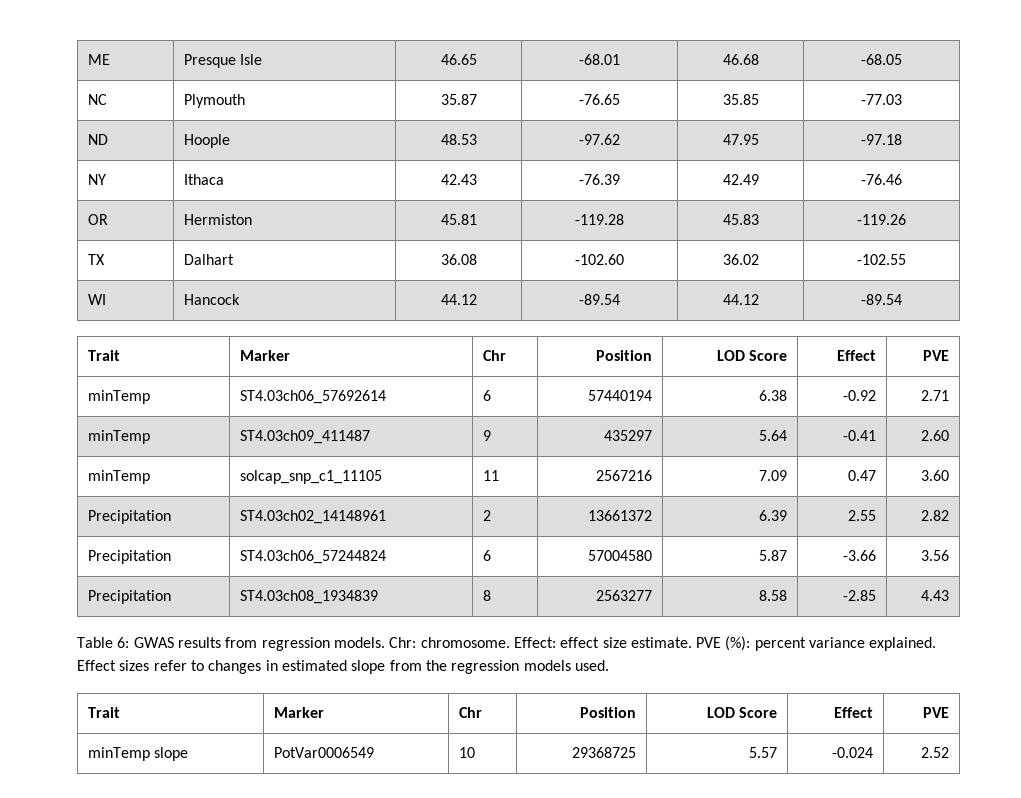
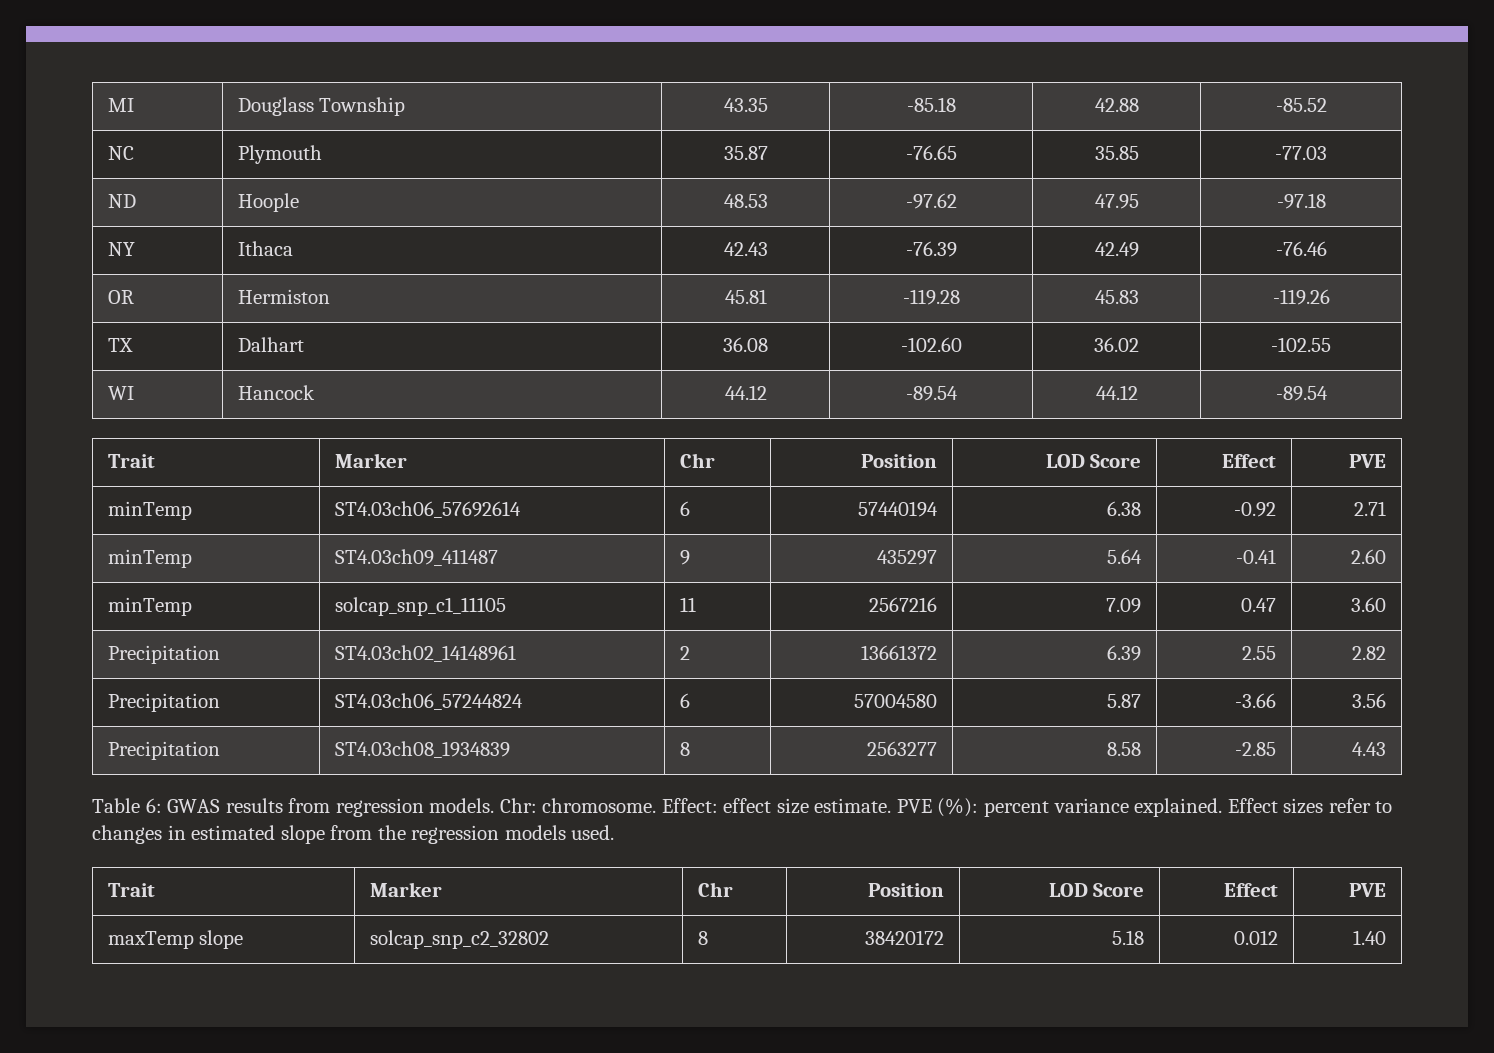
- ME | Presque Isle | 46.65 | -68.01 | 46.68 | -68.05
+ MI | Douglass Township | 43.35 | -85.18 | 42.88 | -85.52
- minTemp slope | PotVar0006549 | 10 | 29368725 | 5.57 | -0.024 | 2.52
+ maxTemp slope | solcap_snp_c2_32802 | 8 | 38420172 | 5.18 | 0.012 | 1.40

